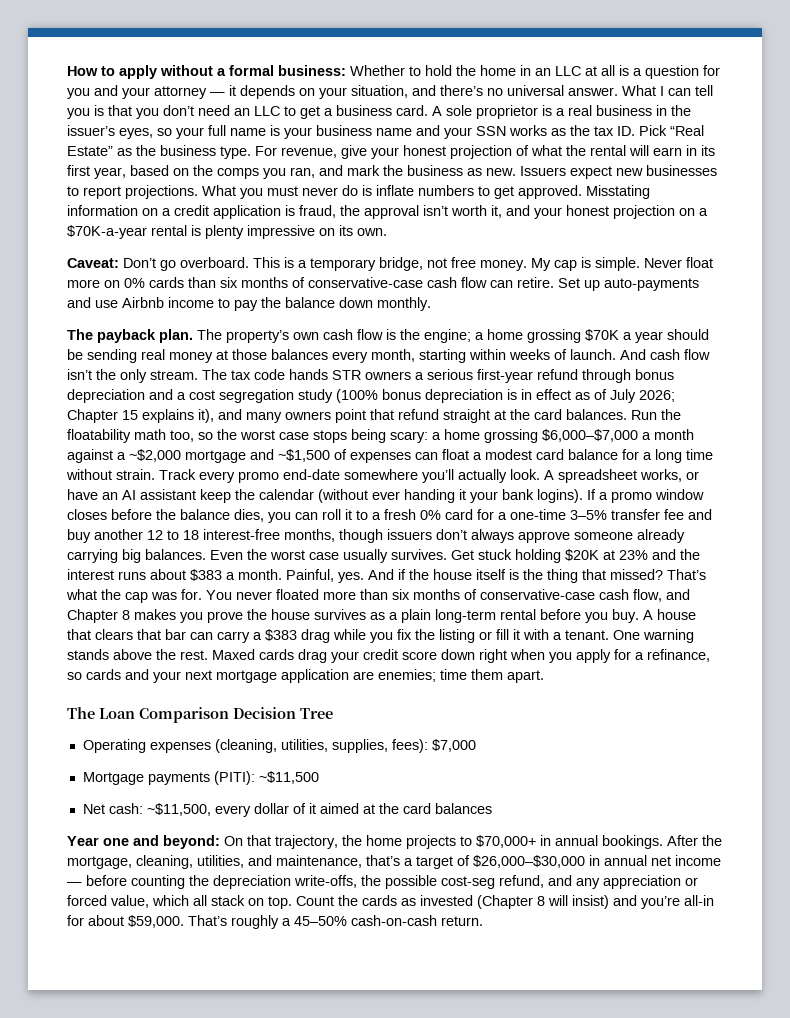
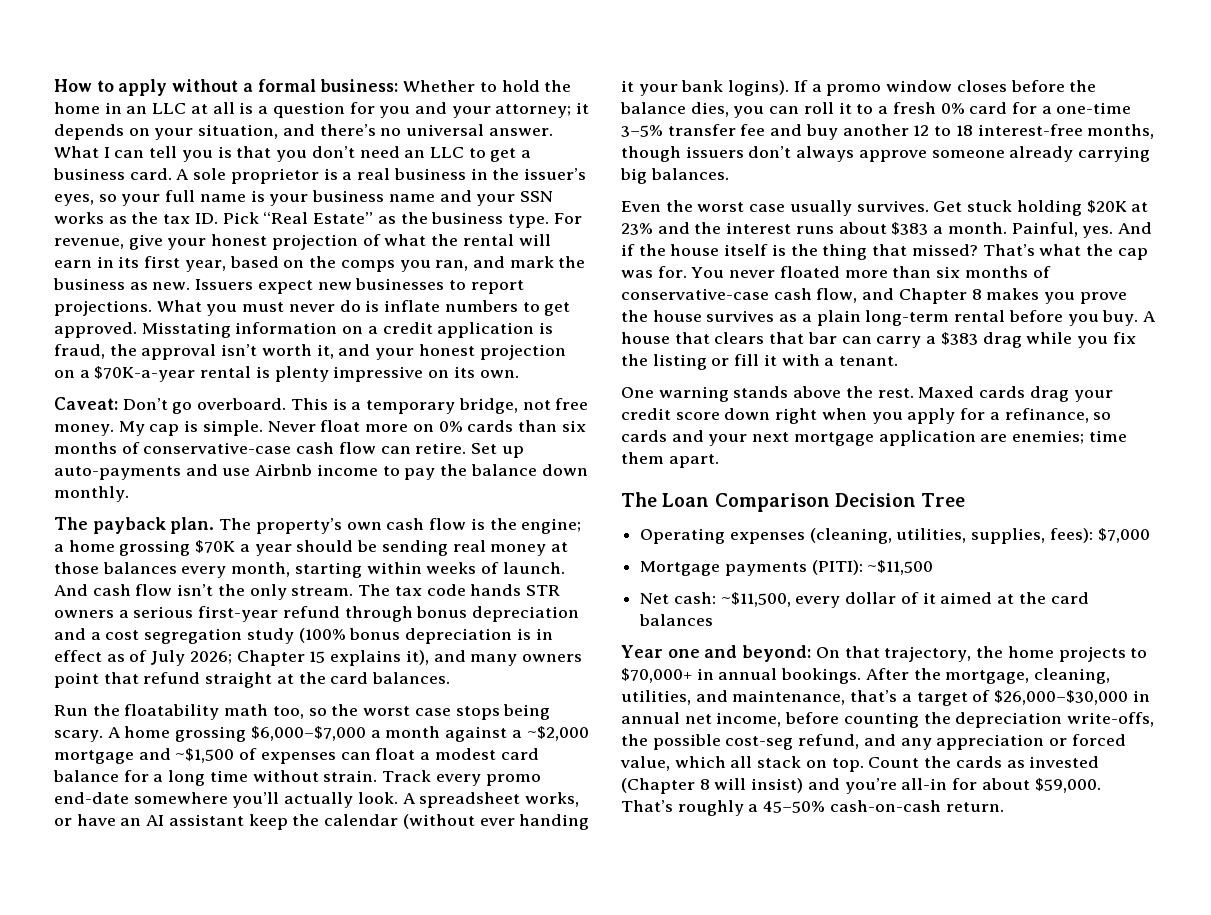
- How to apply without a formal business: Whether to hold the home in an LLC at all is a question for you and your attorney — it depends on your situation, and there’s no universal answer.
+ How to apply without a formal business: Whether to hold the home in an LLC at all is a question for you and your attorney; it depends on your situation, and there’s no universal answer.
- Chapter 15 explains it), and many owners point that refund straight at the card balances. Run the floatability math too, so the worst case stops being scary: a home grossing $6,000–$7,000 a month against a ~$2,000 mortgage and ~$1,500 of expenses can float a modest card balance for a long time without strain.
+ Chapter 15 explains it), and many owners point that refund straight at the card balances.
+ Run the floatability math too, so the worst case stops being scary. A home grossing $6,000–$7,000 a month against a ~$2,000 mortgage and ~$1,500 of expenses can float a modest card balance for a long time without strain.
- If a promo window closes before the balance dies, you can roll it to a fresh 0% card for a one-time 3–5% transfer fee and buy another 12 to 18 interest-free months, though issuers don’t always approve someone already carrying big balances. Even the worst case usually survives.
+ If a promo window closes before the balance dies, you can roll it to a fresh 0% card for a one-time 3–5% transfer fee and buy another 12 to 18 interest-free months, though issuers don’t always approve someone already carrying big balances.
+ Even the worst case usually survives.
- A house that clears that bar can carry a $383 drag while you fix the listing or fill it with a tenant. One warning stands above the rest.
+ A house that clears that bar can carry a $383 drag while you fix the listing or fill it with a tenant.
+ One warning stands above the rest.
- After the mortgage, cleaning, utilities, and maintenance, that’s a target of $26,000–$30,000 in annual net income — before counting the depreciation write-offs, the possible cost-seg refund, and any appreciation or forced value, which all stack on top.
+ After the mortgage, cleaning, utilities, and maintenance, that’s a target of $26,000–$30,000 in annual net income, before counting the depreciation write-offs, the possible cost-seg refund, and any appreciation or forced value, which all stack on top.

